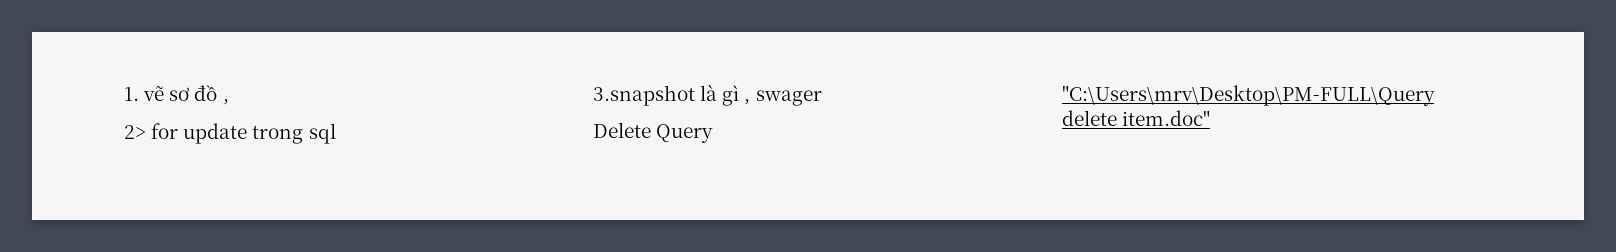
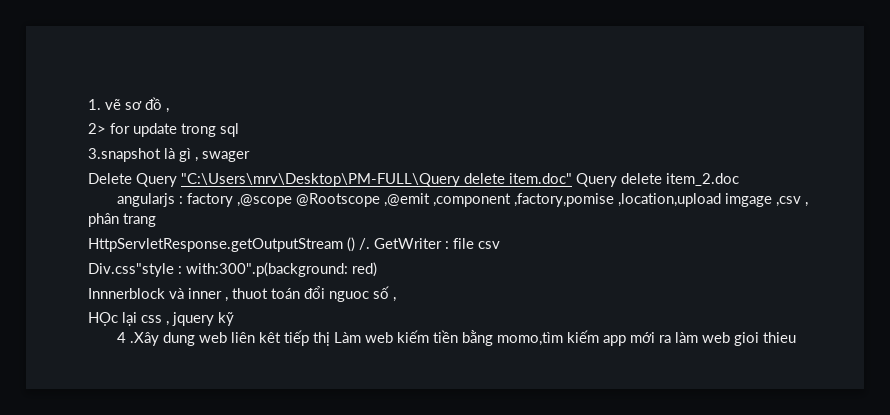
- Delete Query "C:\Users\mrv\Desktop\PM-FULL\Query delete item.doc"
+ Delete Query "C:\Users\mrv\Desktop\PM-FULL\Query delete item.doc" Query delete item_2.doc
+ angularjs : factory ,@scope @Rootscope ,@emit ,component ,factory,pomise ,location,upload imgage ,csv , phân trang
+ HttpServletResponse.getOutputStream () /. GetWriter : file csv
+ Div.css"style : with:300".p(background: red)
+ Innnerblock và inner , thuot toán đổi nguoc số ,
+ HỌc lại css , jquery kỹ
+ 4 .Xây dung web liên kêt tiếp thị Làm web kiếm tiền bằng momo,tìm kiếm app mới ra làm web gioi thieu

